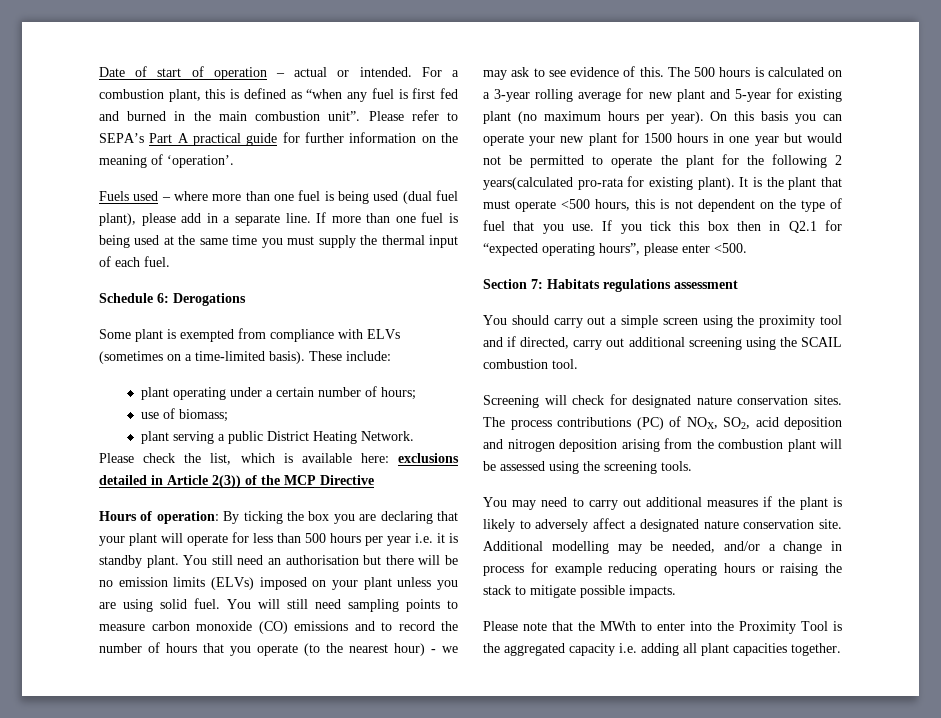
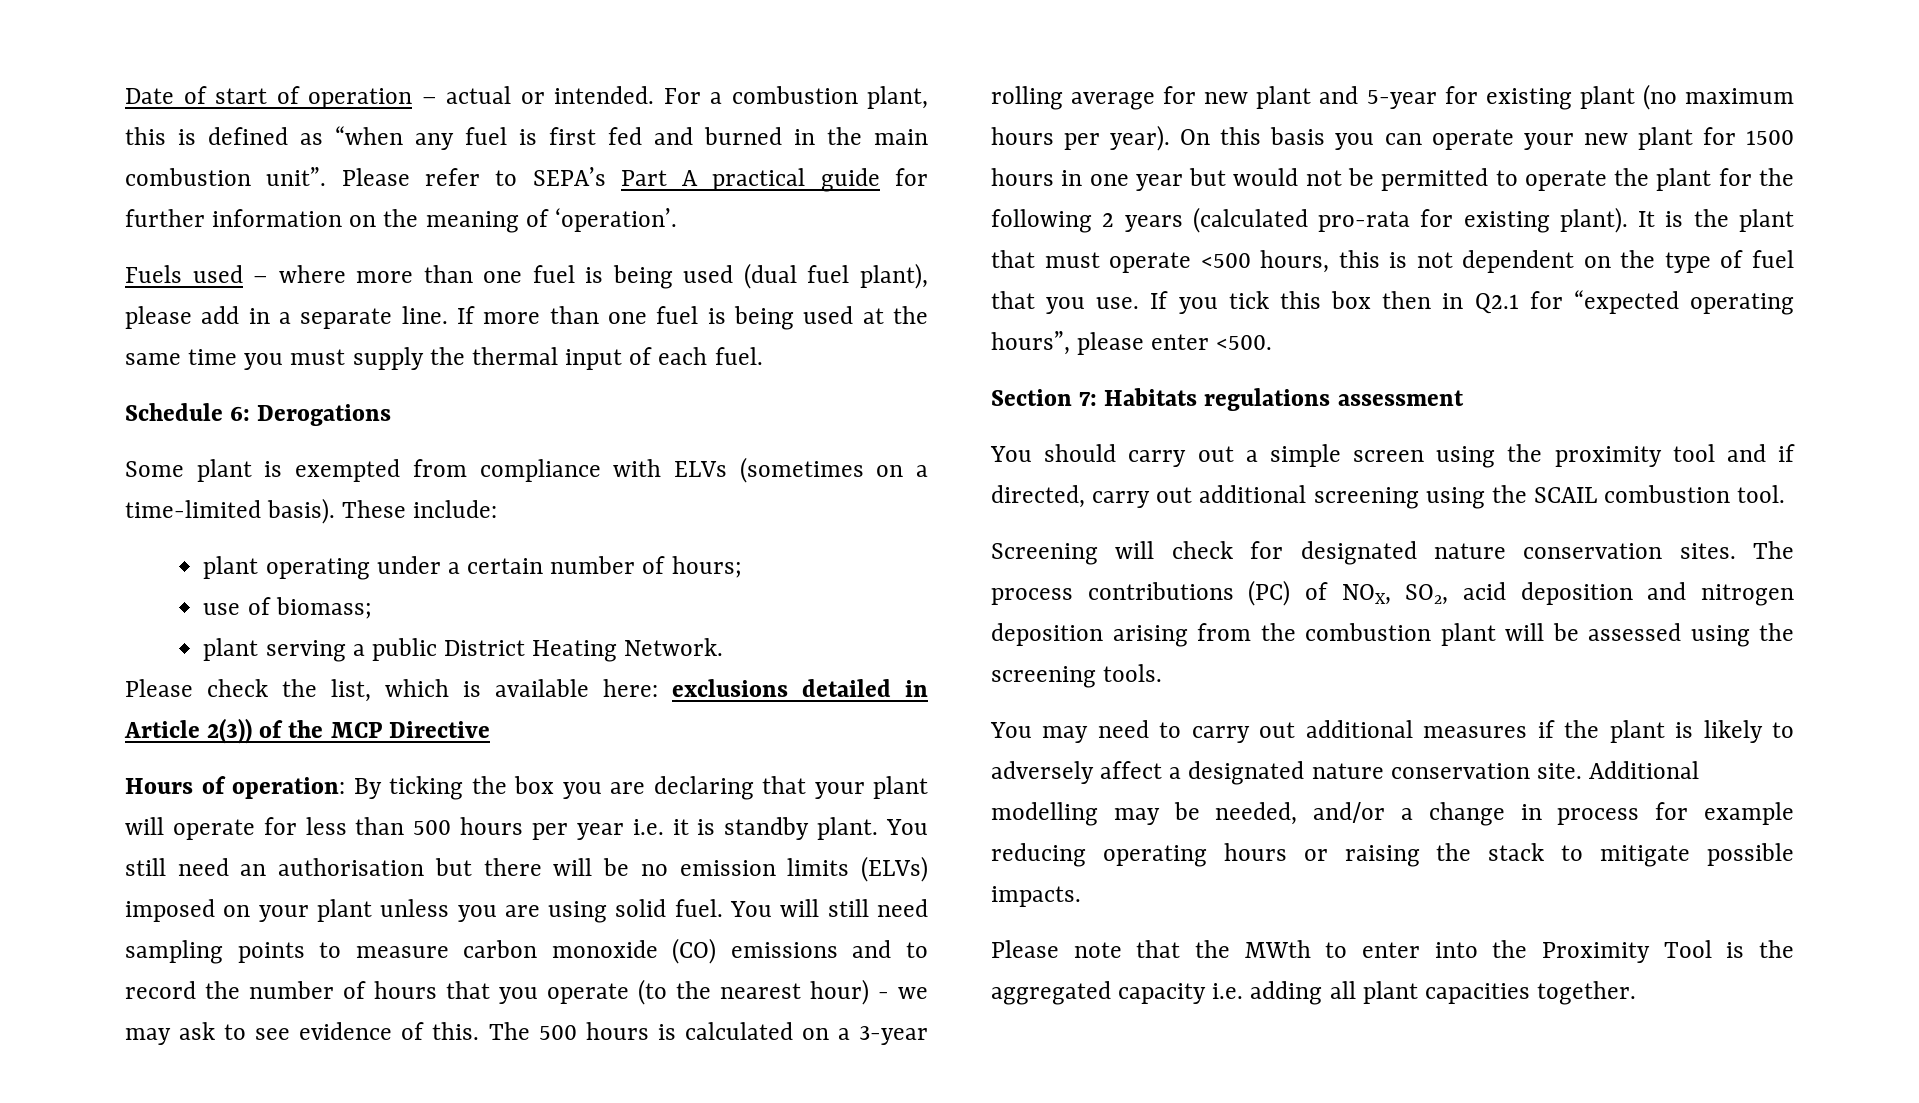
- On this basis you can operate your new plant for 1500 hours in one year but would not be permitted to operate the plant for the following 2 years(calculated pro-rata for existing plant).
+ On this basis you can operate your new plant for 1500 hours in one year but would not be permitted to operate the plant for the following 2 years (calculated pro-rata for existing plant).

